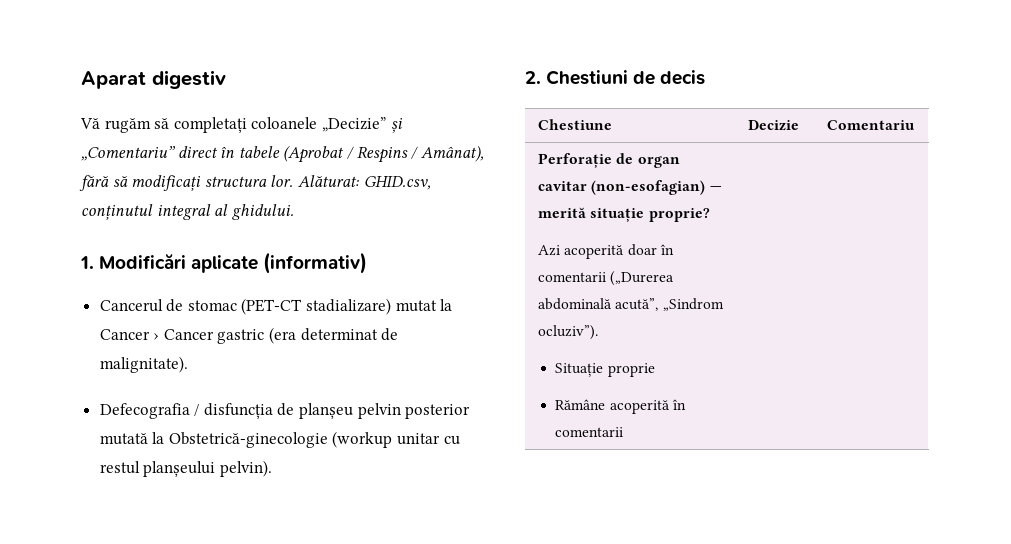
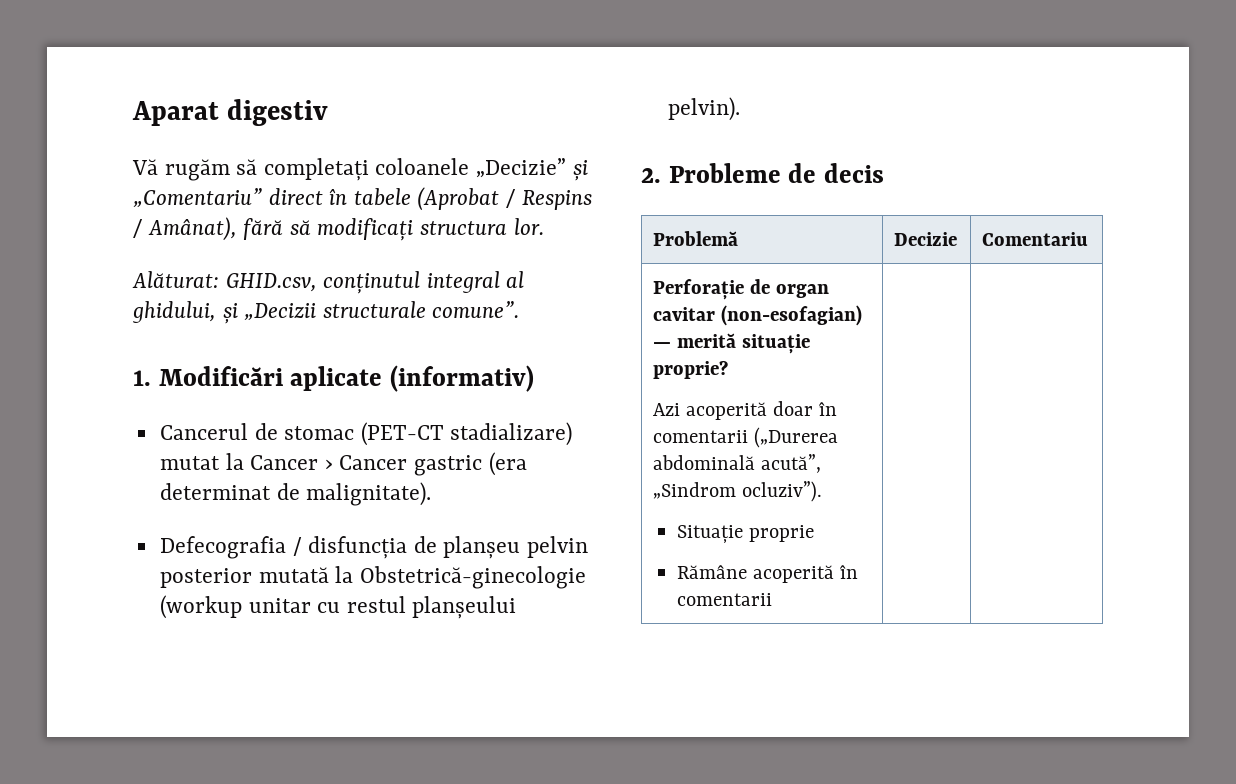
- Vă rugăm să completați coloanele „Decizie” și „Comentariu” direct în tabele (Aprobat / Respins / Amânat), fără să modificați structura lor. Alăturat: GHID.csv, conținutul integral al ghidului.
+ Vă rugăm să completați coloanele „Decizie” și „Comentariu” direct în tabele (Aprobat / Respins / Amânat), fără să modificați structura lor.
+ Alăturat: GHID.csv, conținutul integral al ghidului, și „Decizii structurale comune”.
- 2. Chestiuni de decis
+ 2. Probleme de decis
- Chestiune | Decizie | Comentariu
+ Problemă | Decizie | Comentariu

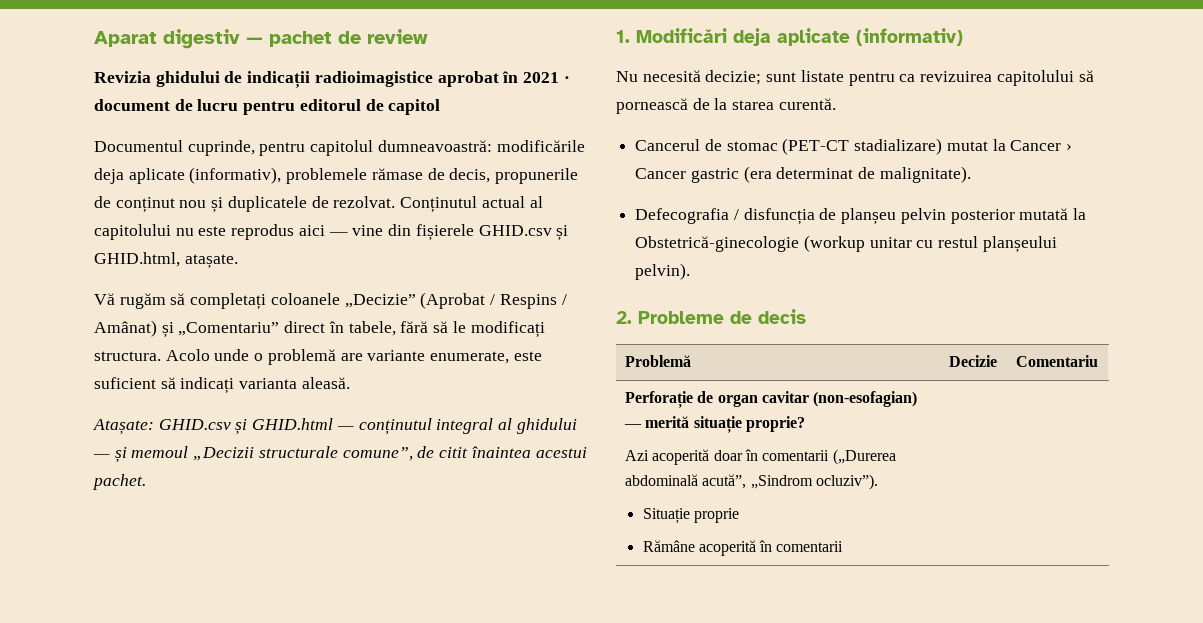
- Aparat digestiv
+ Aparat digestiv — pachet de review
+ Revizia ghidului de indicații radioimagistice aprobat în 2021 · document de lucru pentru editorul de capitol
+ Documentul cuprinde, pentru capitolul dumneavoastră: modificările deja aplicate (informativ), problemele rămase de decis, propunerile de conținut nou și duplicatele de rezolvat. Conținutul actual al capitolului nu este reprodus aici — vine din fișierele GHID.csv și GHID.html, atașate.
- Vă rugăm să completați coloanele „Decizie” și „Comentariu” direct în tabele (Aprobat / Respins / Amânat), fără să modificați structura lor.
- Alăturat: GHID.csv, conținutul integral al ghidului, și „Decizii structurale comune”.
+ Vă rugăm să completați coloanele „Decizie” (Aprobat / Respins / Amânat) și „Comentariu” direct în tabele, fără să le modificați structura. Acolo unde o problemă are variante enumerate, este suficient să indicați varianta aleasă.
+ Atașate: GHID.csv și GHID.html — conținutul integral al ghidului — și memoul „Decizii structurale comune”, de citit înaintea acestui pachet.
- 1. Modificări aplicate (informativ)
+ 1. Modificări deja aplicate (informativ)
+ Nu necesită decizie; sunt listate pentru ca revizuirea capitolului să pornească de la starea curentă.

